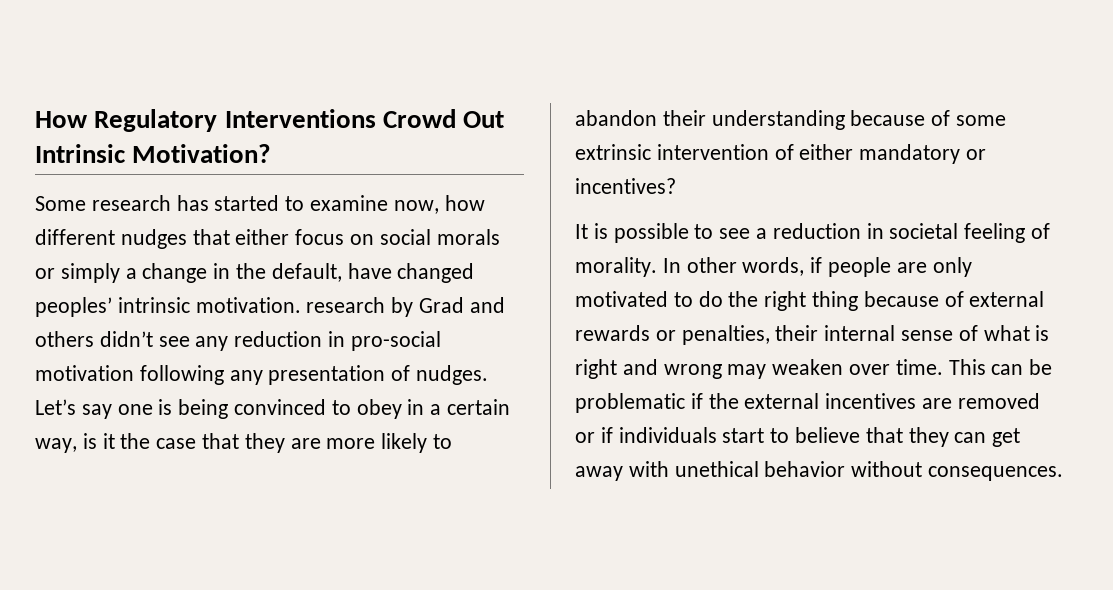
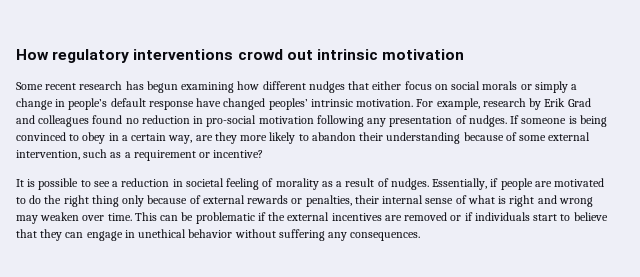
- How Regulatory Interventions Crowd Out Intrinsic Motivation?
+ How regulatory interventions crowd out intrinsic motivation
- Some research has started to examine now, how different nudges that either focus on social morals or simply a change in the default, have changed peoples’ intrinsic motivation. research by Grad and others didn’t see any reduction in pro-social motivation following any presentation of nudges.
+ Some recent research has begun examining how different nudges that either focus on social morals or simply a change in people’s default response have changed peoples’ intrinsic motivation. For example, research by Erik Grad and colleagues found no reduction in pro-social motivation following any presentation of nudges.
- Let’s say one is being convinced to obey in a certain way, is it the case that they are more likely to abandon their understanding because of some extrinsic intervention of either mandatory or incentives?
+ If someone is being convinced to obey in a certain way, are they more likely to abandon their understanding because of some external intervention, such as a requirement or incentive?
- It is possible to see a reduction in societal feeling of morality. In other words, if people are only motivated to do the right thing because of external rewards or penalties, their internal sense of what is right and wrong may weaken over time.
+ It is possible to see a reduction in societal feeling of morality as a result of nudges. Essentially, if people are motivated to do the right thing only because of external rewards or penalties, their internal sense of what is right and wrong may weaken over time.
- This can be problematic if the external incentives are removed or if individuals start to believe that they can get away with unethical behavior without consequences.
+ This can be problematic if the external incentives are removed or if individuals start to believe that they can engage in unethical behavior without suffering any consequences.

